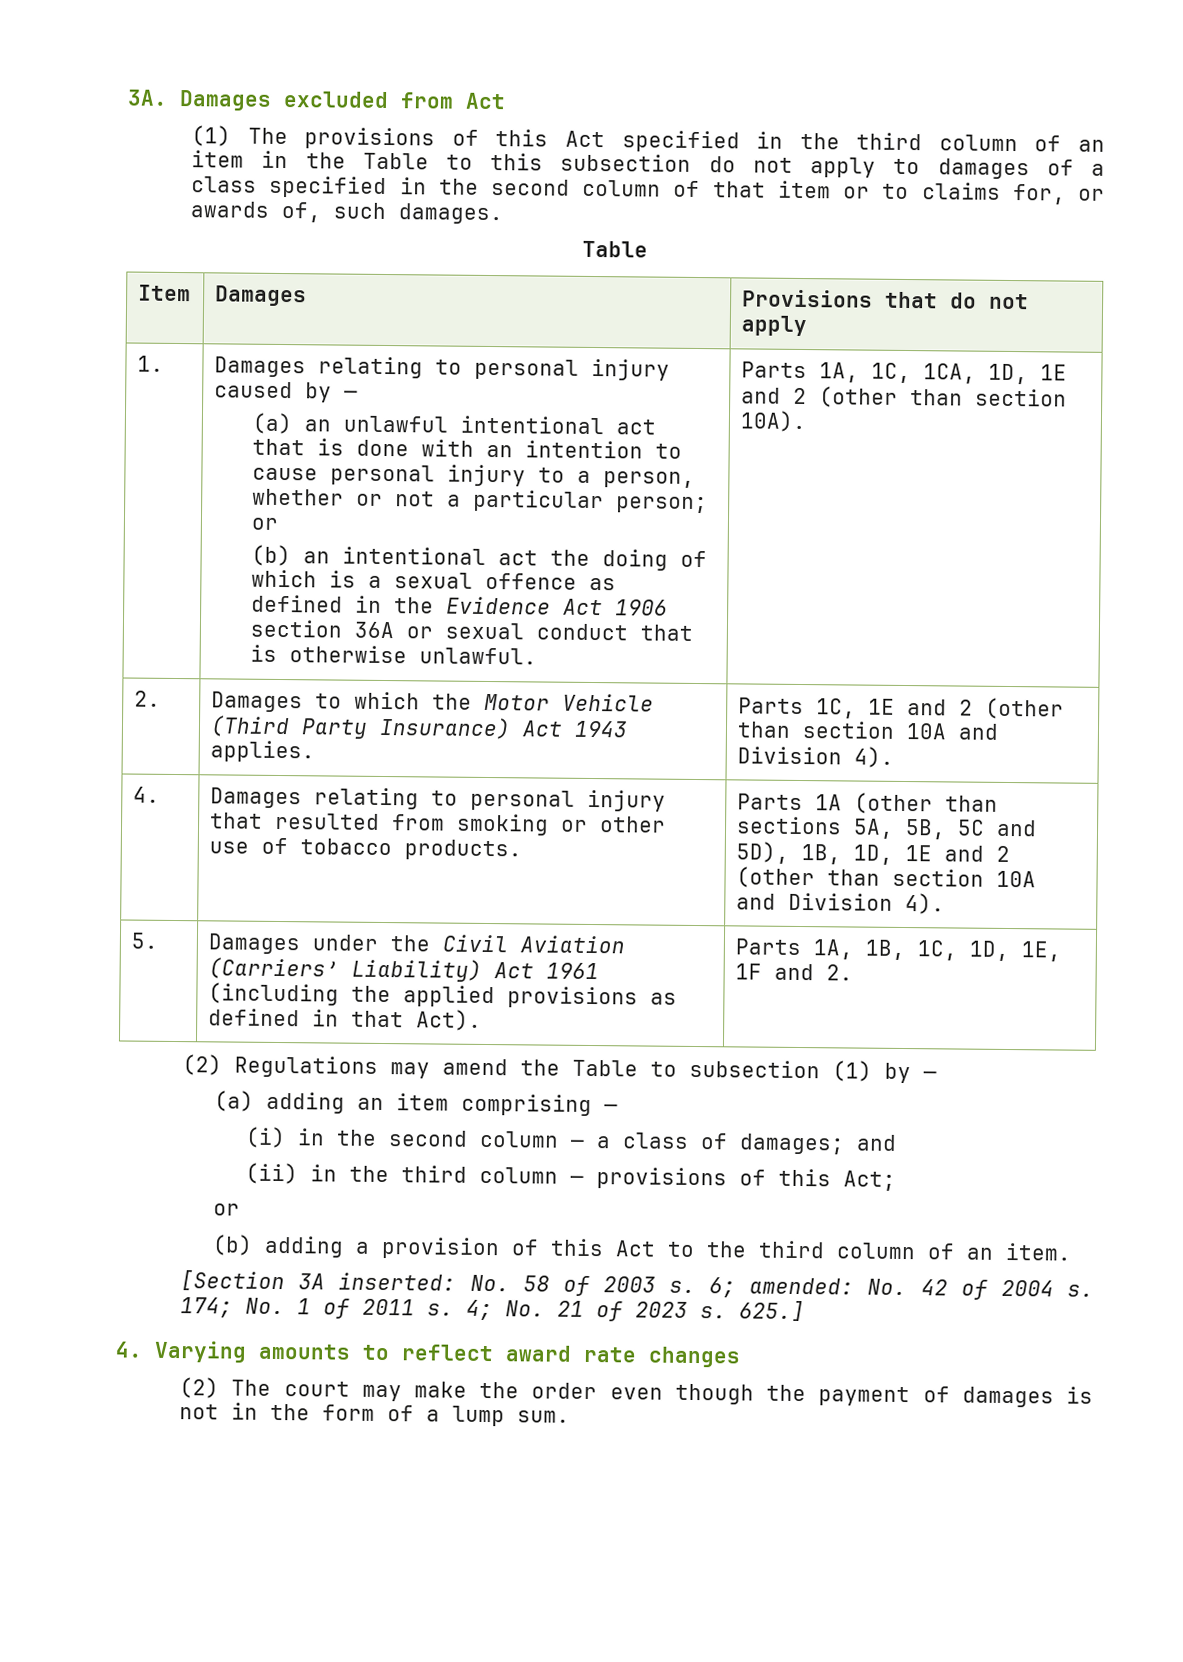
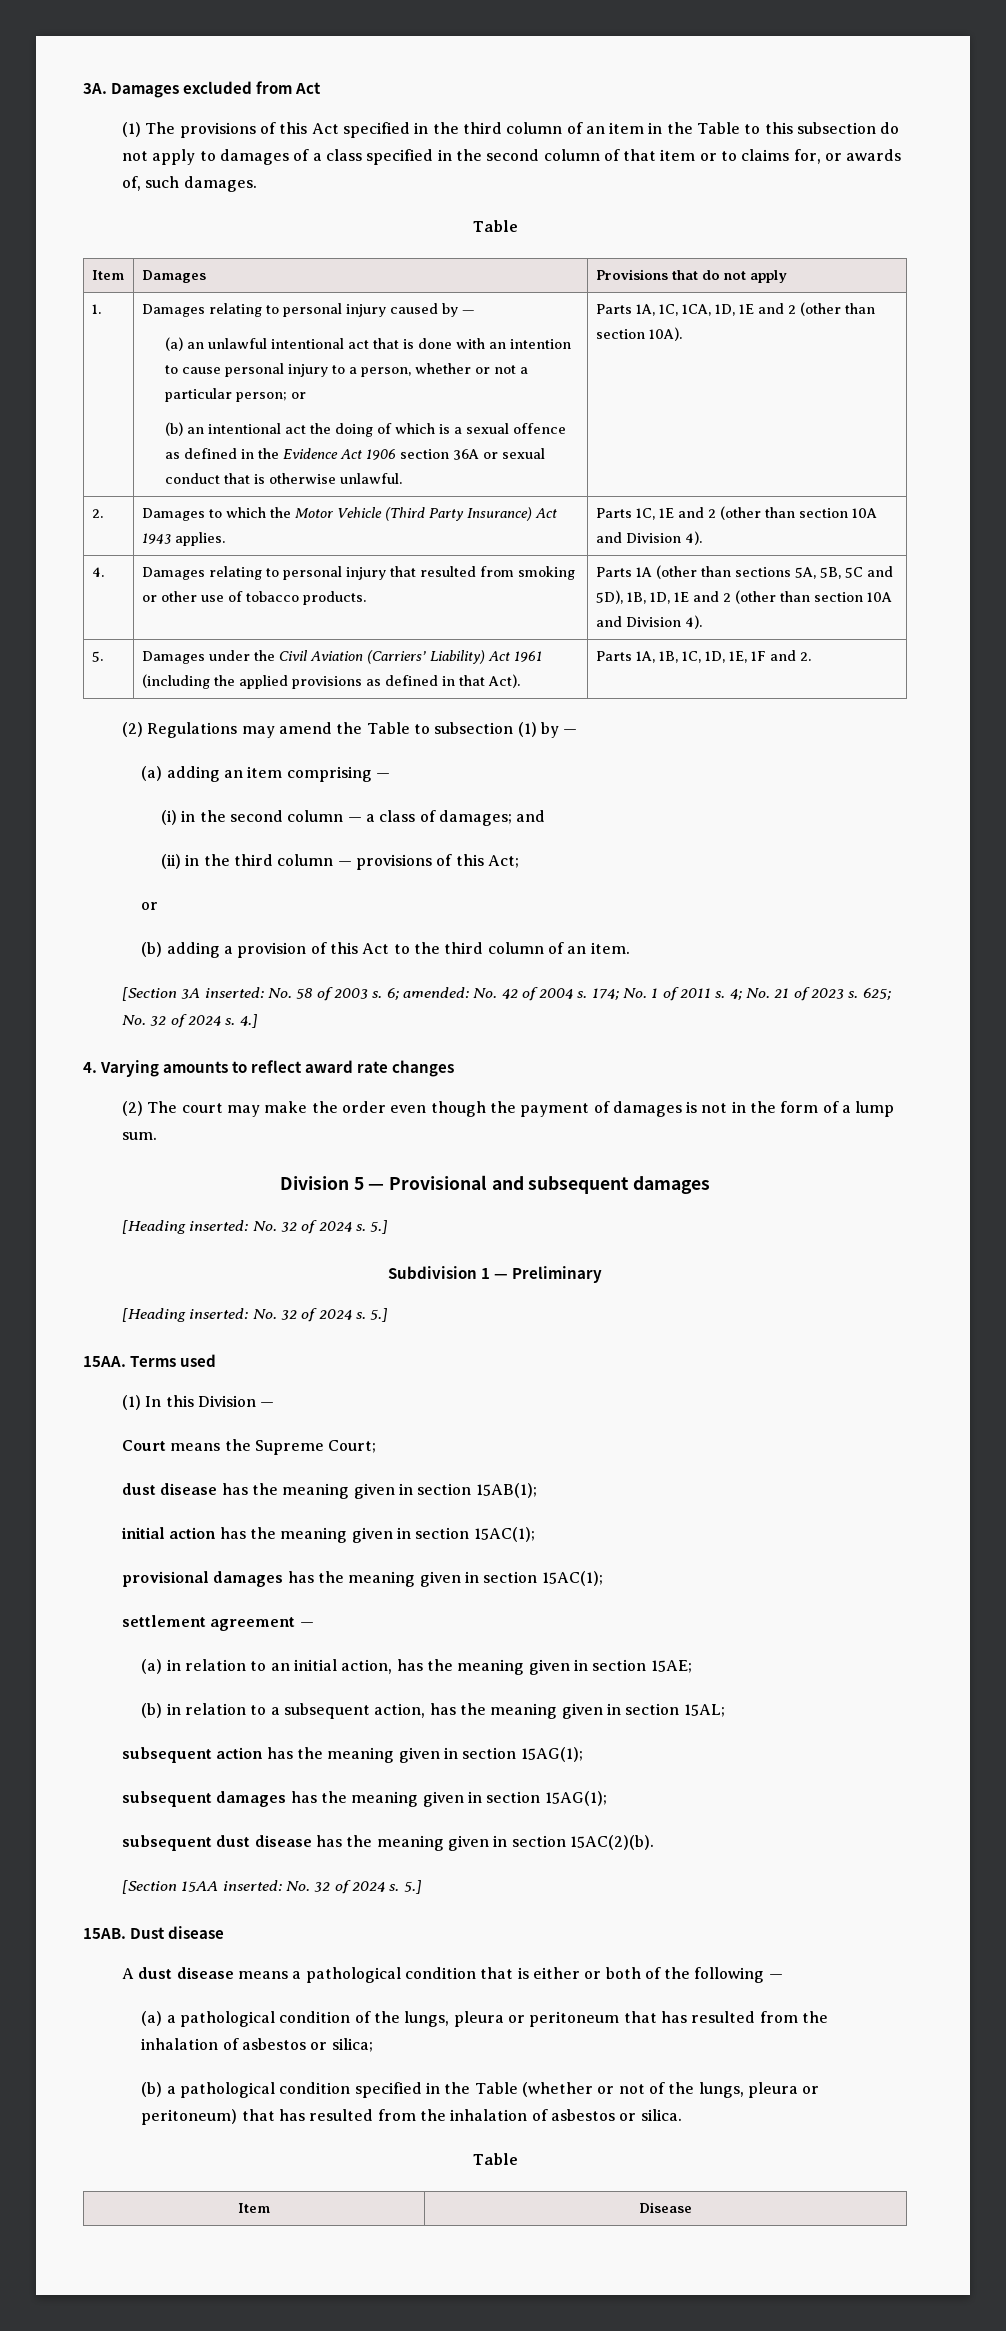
- 625.]
+ 625; No. 32 of 2024 s. 4.]
+ Division 5 — Provisional and subsequent damages
+ [Heading inserted: No. 32 of 2024 s. 5.]
+ Subdivision 1 — Preliminary
+ [Heading inserted: No. 32 of 2024 s. 5.]
+ 15AA. Terms used
+ (1) In this Division —
+ Court means the Supreme Court;
+ dust disease has the meaning given in section 15AB(1);
+ initial action has the meaning given in section 15AC(1);
+ provisional damages has the meaning given in section 15AC(1);
+ settlement agreement —
+ (a) in relation to an initial action, has the meaning given in section 15AE;
+ (b) in relation to a subsequent action, has the meaning given in section 15AL;
+ subsequent action has the meaning given in section 15AG(1);
+ subsequent damages has the meaning given in section 15AG(1);
+ subsequent dust disease has the meaning given in section 15AC(2)(b).
+ [Section 15AA inserted: No. 32 of 2024 s. 5.]
+ 15AB. Dust disease
+ A dust disease means a pathological condition that is either or both of the following —
+ (a) a pathological condition of the lungs, pleura or peritoneum that has resulted from the inhalation of asbestos or silica;
+ (b) a pathological condition specified in the Table (whether or not of the lungs, pleura or peritoneum) that has resulted from the inhalation of asbestos or silica.
+ Table
+ Item | Disease

